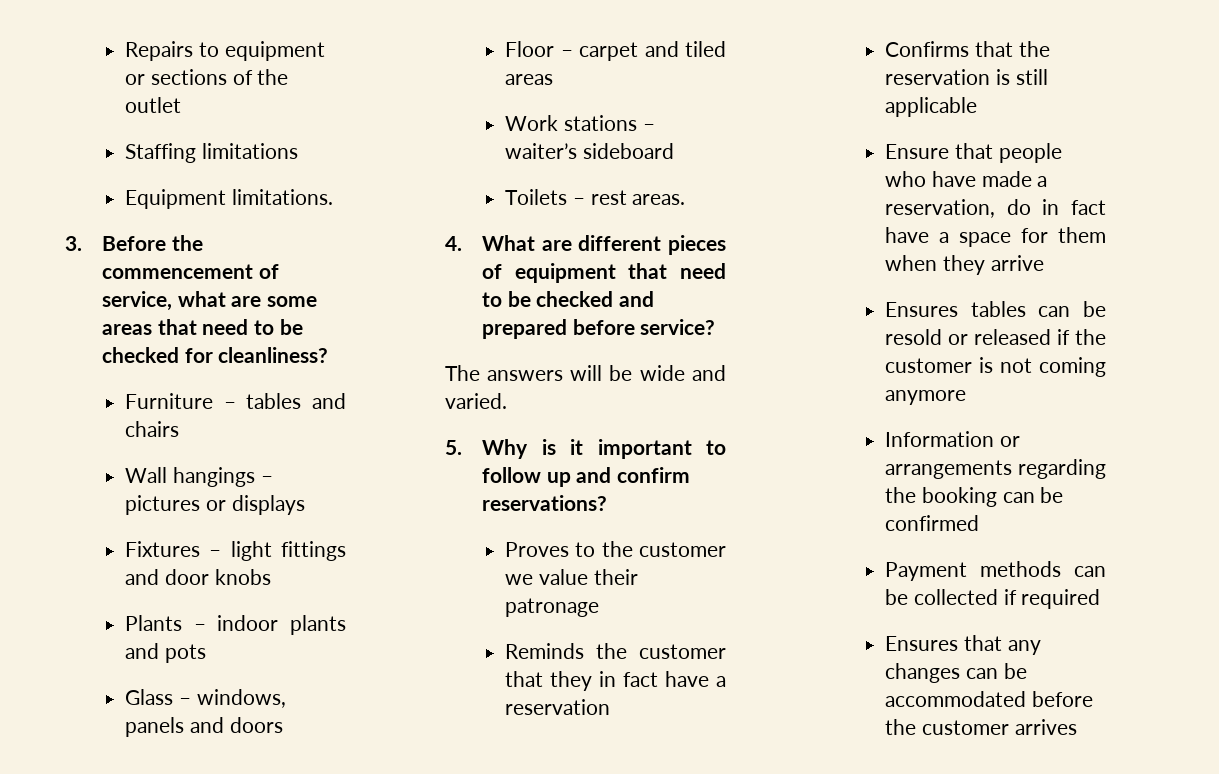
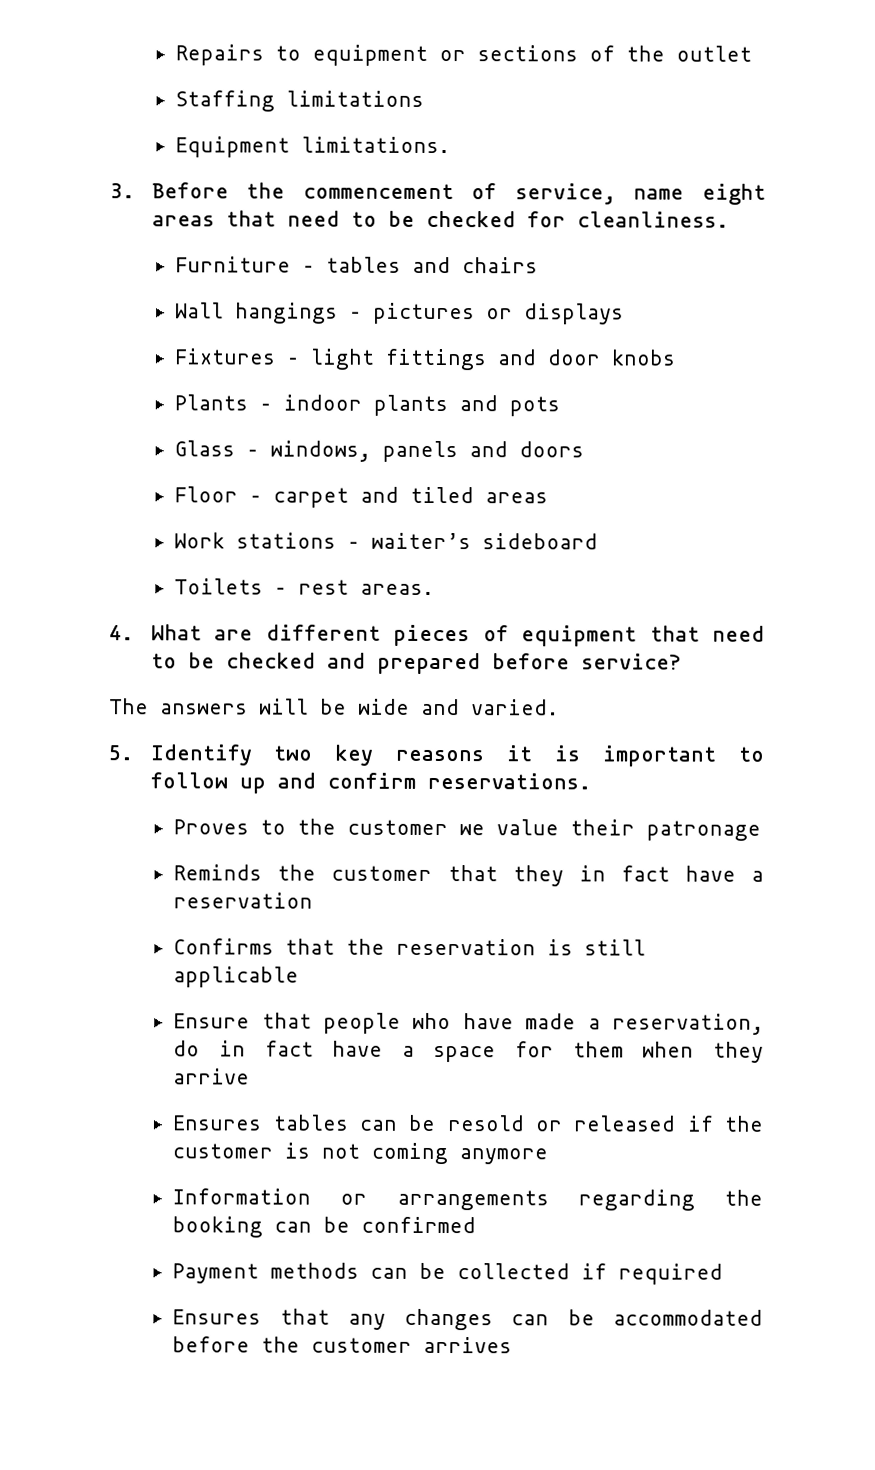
- 3. Before the commencement of service, what are some areas that need to be checked for cleanliness?
+ 3. Before the commencement of service, name eight areas that need to be checked for cleanliness.
- 5. Why is it important to follow up and confirm reservations?
+ 5. Identify two key reasons it is important to follow up and confirm reservations.

